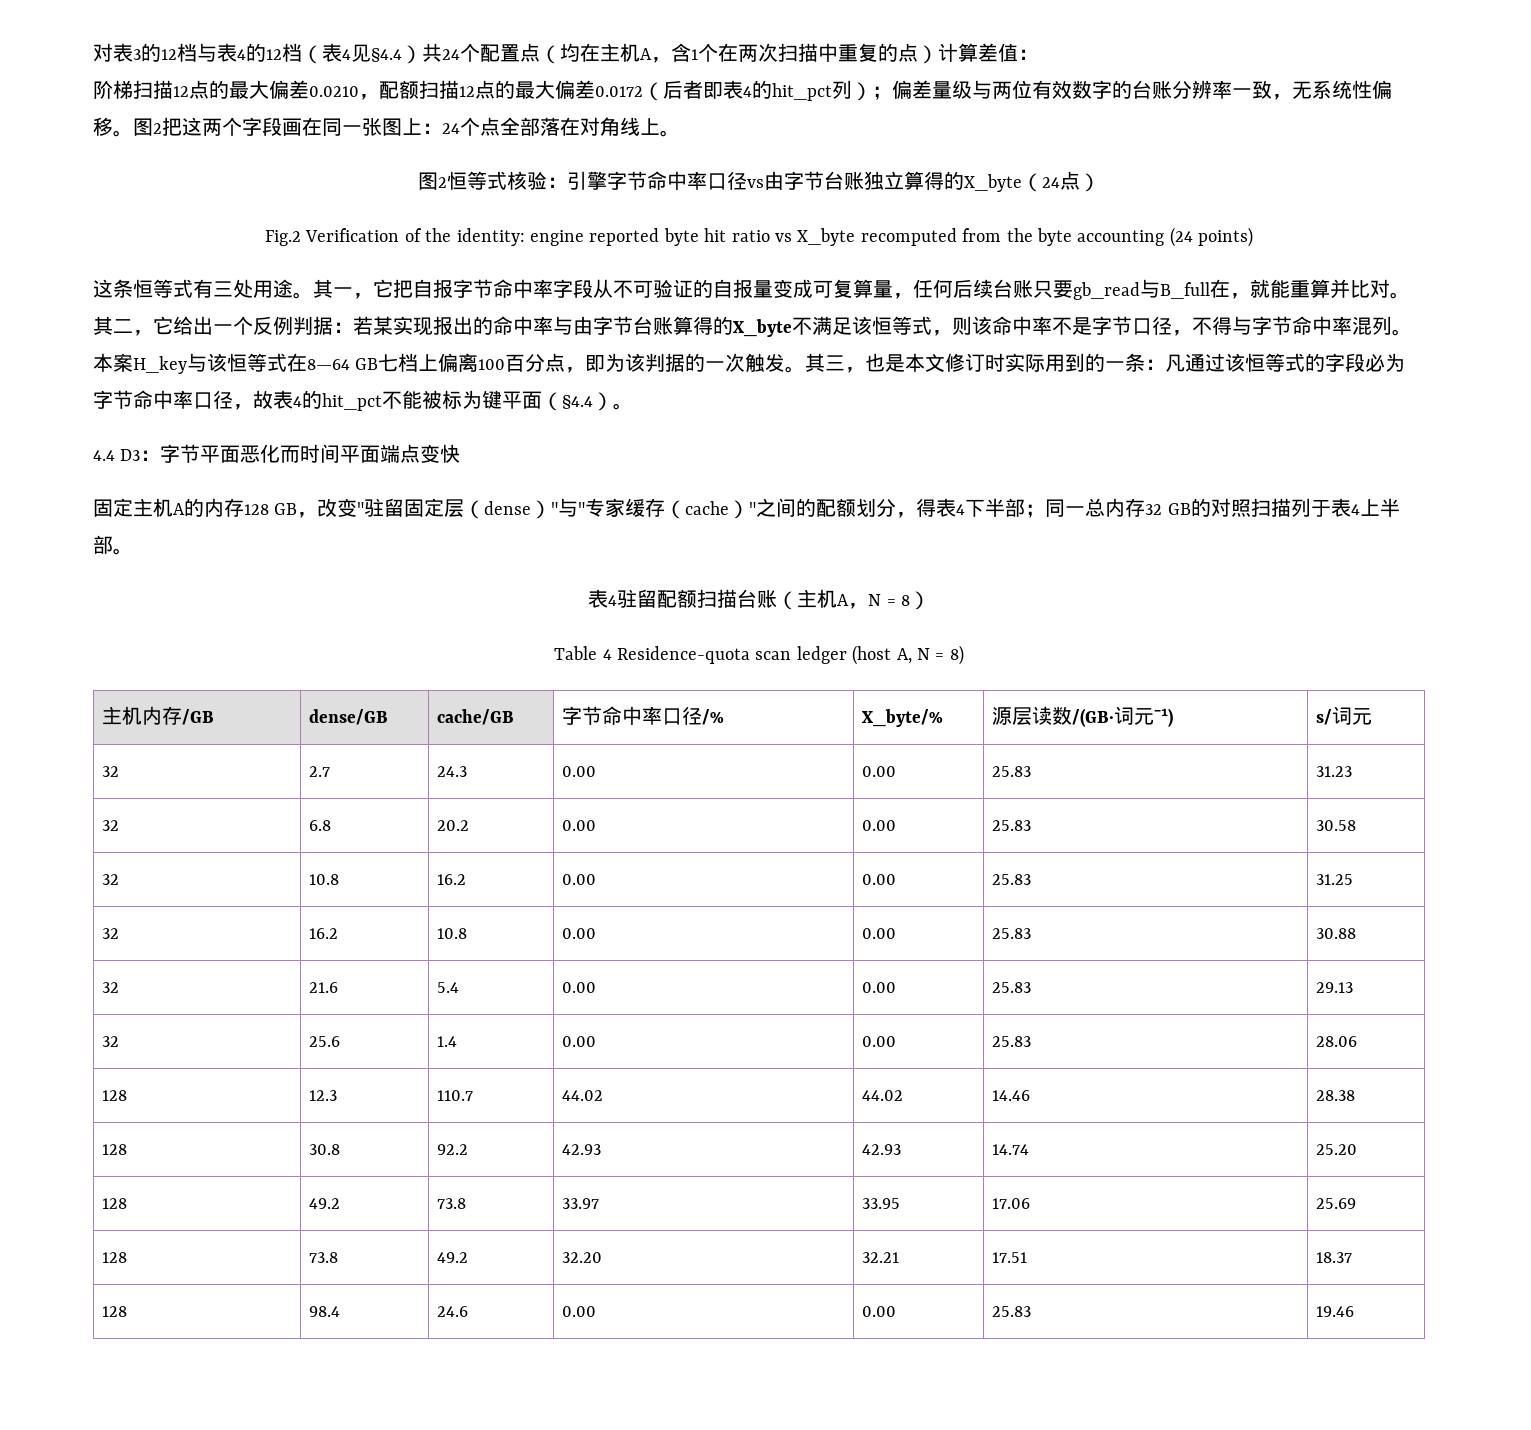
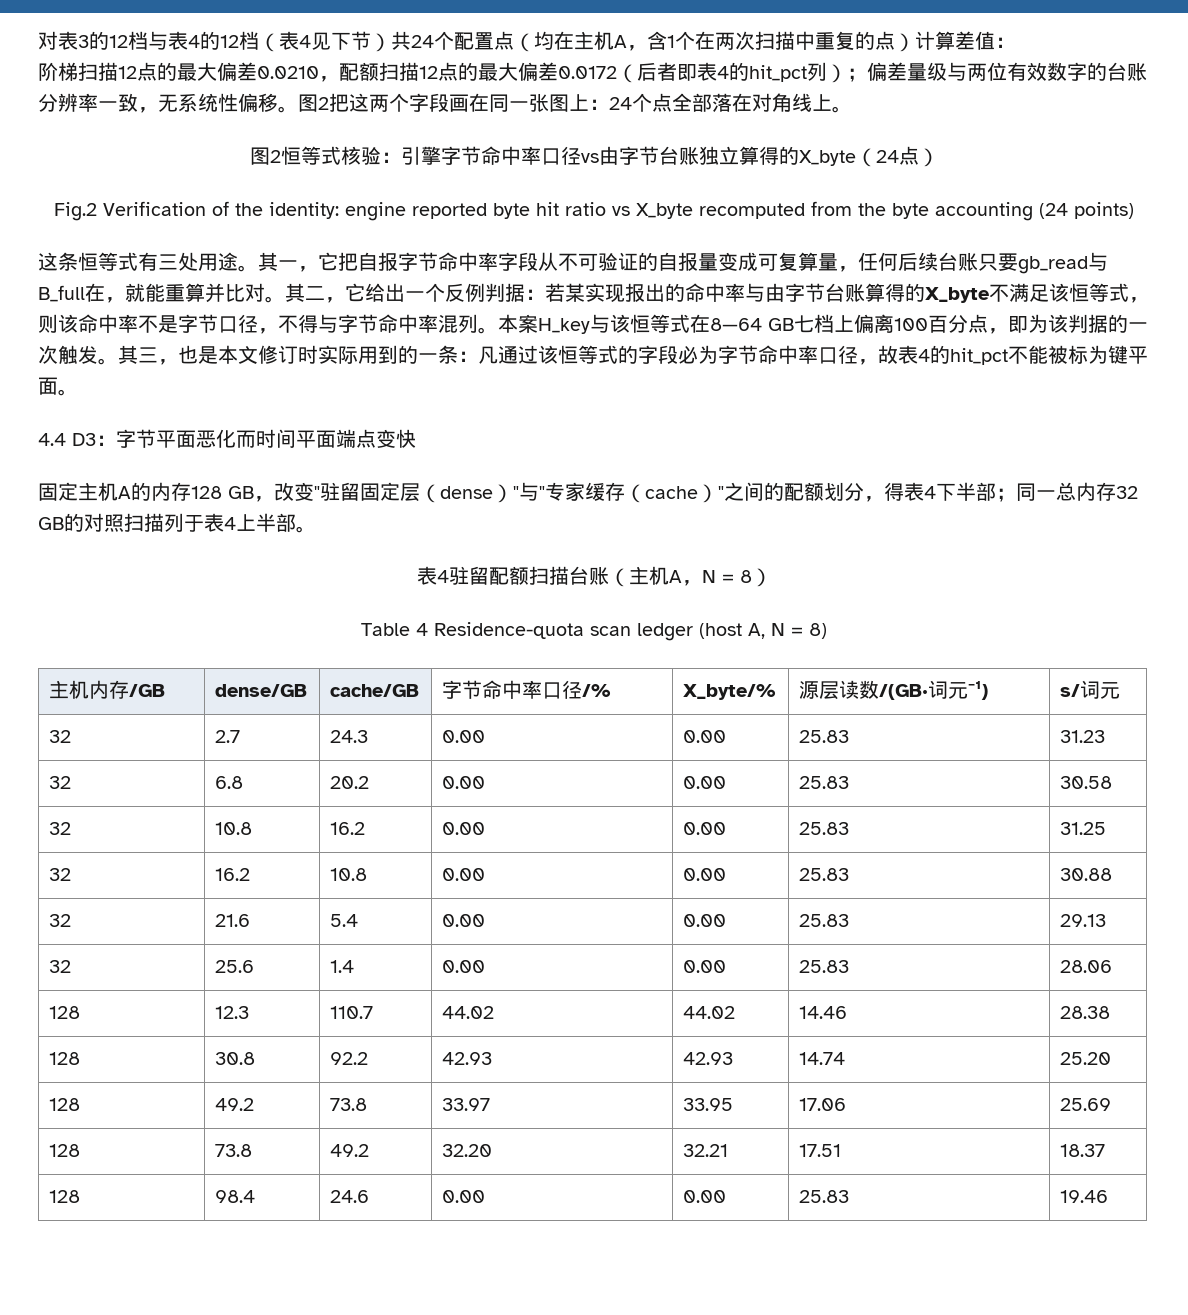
- 对表3的12档与表4的12档（表4见§4.4）共24个配置点（均在主机A，含1个在两次扫描中重复的点）计算差值：
+ 对表3的12档与表4的12档（表4见下节）共24个配置点（均在主机A，含1个在两次扫描中重复的点）计算差值：
- 其三，也是本文修订时实际用到的一条：凡通过该恒等式的字段必为字节命中率口径，故表4的hit_pct不能被标为键平面（§4.4）。
+ 其三，也是本文修订时实际用到的一条：凡通过该恒等式的字段必为字节命中率口径，故表4的hit_pct不能被标为键平面。

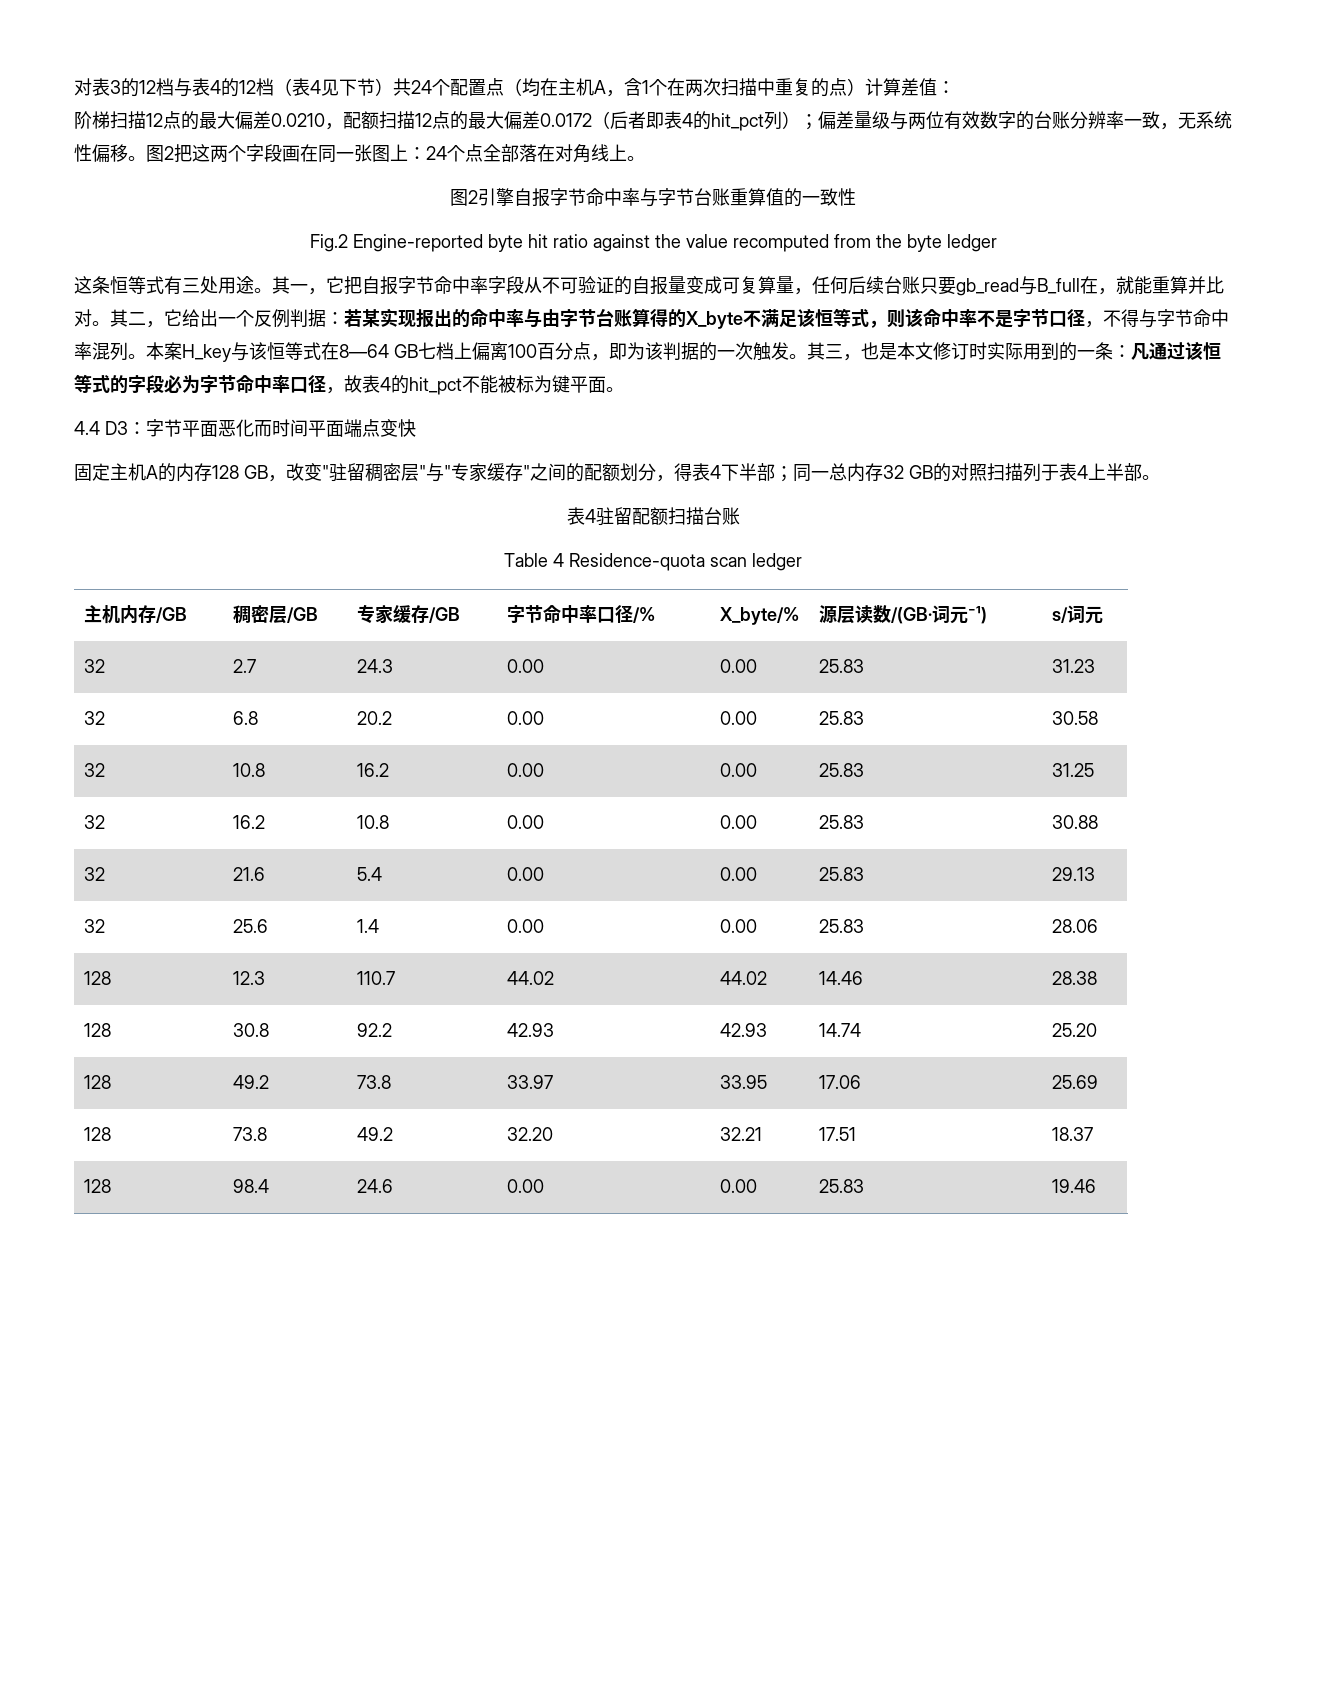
- 图2恒等式核验：引擎字节命中率口径vs由字节台账独立算得的X_byte（24点）
- Fig.2 Verification of the identity: engine reported byte hit ratio vs X_byte recomputed from the byte accounting (24 points)
+ 图2引擎自报字节命中率与字节台账重算值的一致性
+ Fig.2 Engine-reported byte hit ratio against the value recomputed from the byte ledger
- 固定主机A的内存128 GB，改变"驻留固定层（dense）"与"专家缓存（cache）"之间的配额划分，得表4下半部；同一总内存32 GB的对照扫描列于表4上半部。
+ 固定主机A的内存128 GB，改变"驻留稠密层"与"专家缓存"之间的配额划分，得表4下半部；同一总内存32 GB的对照扫描列于表4上半部。
- 表4驻留配额扫描台账（主机A，N = 8）
+ 表4驻留配额扫描台账
- Table 4 Residence-quota scan ledger (host A, N = 8)
- 主机内存/GB | dense/GB | cache/GB | 字节命中率口径/% | X_byte/% | 源层读数/(GB·词元⁻¹) | s/词元
+ Table 4 Residence-quota scan ledger
+ 主机内存/GB | 稠密层/GB | 专家缓存/GB | 字节命中率口径/% | X_byte/% | 源层读数/(GB·词元⁻¹) | s/词元

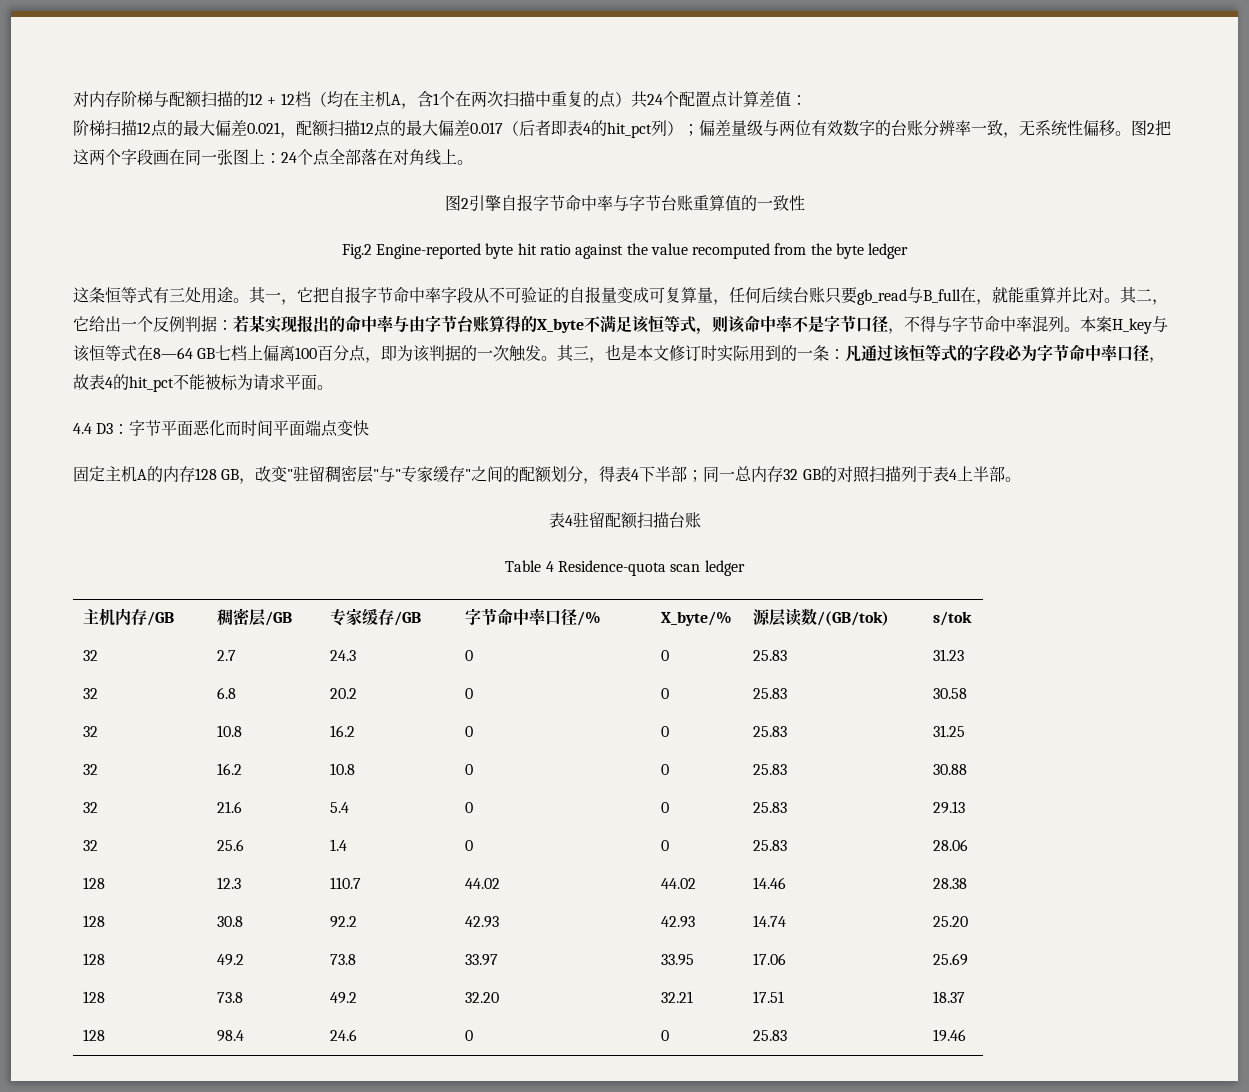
- 对表3的12档与表4的12档（表4见下节）共24个配置点（均在主机A，含1个在两次扫描中重复的点）计算差值：
+ 对内存阶梯与配额扫描的12 + 12档（均在主机A，含1个在两次扫描中重复的点）共24个配置点计算差值：
- 阶梯扫描12点的最大偏差0.0210，配额扫描12点的最大偏差0.0172（后者即表4的hit_pct列）；偏差量级与两位有效数字的台账分辨率一致，无系统性偏移。
+ 阶梯扫描12点的最大偏差0.021，配额扫描12点的最大偏差0.017（后者即表4的hit_pct列）；偏差量级与两位有效数字的台账分辨率一致，无系统性偏移。
- 其三，也是本文修订时实际用到的一条：凡通过该恒等式的字段必为字节命中率口径，故表4的hit_pct不能被标为键平面。
+ 其三，也是本文修订时实际用到的一条：凡通过该恒等式的字段必为字节命中率口径，故表4的hit_pct不能被标为请求平面。
- 主机内存/GB | 稠密层/GB | 专家缓存/GB | 字节命中率口径/% | X_byte/% | 源层读数/(GB·词元⁻¹) | s/词元
+ 主机内存/GB | 稠密层/GB | 专家缓存/GB | 字节命中率口径/% | X_byte/% | 源层读数/(GB/tok) | s/tok
- 32 | 2.7 | 24.3 | 0.00 | 0.00 | 25.83 | 31.23
+ 32 | 2.7 | 24.3 | 0 | 0 | 25.83 | 31.23
- 32 | 6.8 | 20.2 | 0.00 | 0.00 | 25.83 | 30.58
+ 32 | 6.8 | 20.2 | 0 | 0 | 25.83 | 30.58
- 32 | 10.8 | 16.2 | 0.00 | 0.00 | 25.83 | 31.25
+ 32 | 10.8 | 16.2 | 0 | 0 | 25.83 | 31.25
- 32 | 16.2 | 10.8 | 0.00 | 0.00 | 25.83 | 30.88
+ 32 | 16.2 | 10.8 | 0 | 0 | 25.83 | 30.88
- 32 | 21.6 | 5.4 | 0.00 | 0.00 | 25.83 | 29.13
+ 32 | 21.6 | 5.4 | 0 | 0 | 25.83 | 29.13
- 32 | 25.6 | 1.4 | 0.00 | 0.00 | 25.83 | 28.06
+ 32 | 25.6 | 1.4 | 0 | 0 | 25.83 | 28.06
- 128 | 98.4 | 24.6 | 0.00 | 0.00 | 25.83 | 19.46
+ 128 | 98.4 | 24.6 | 0 | 0 | 25.83 | 19.46

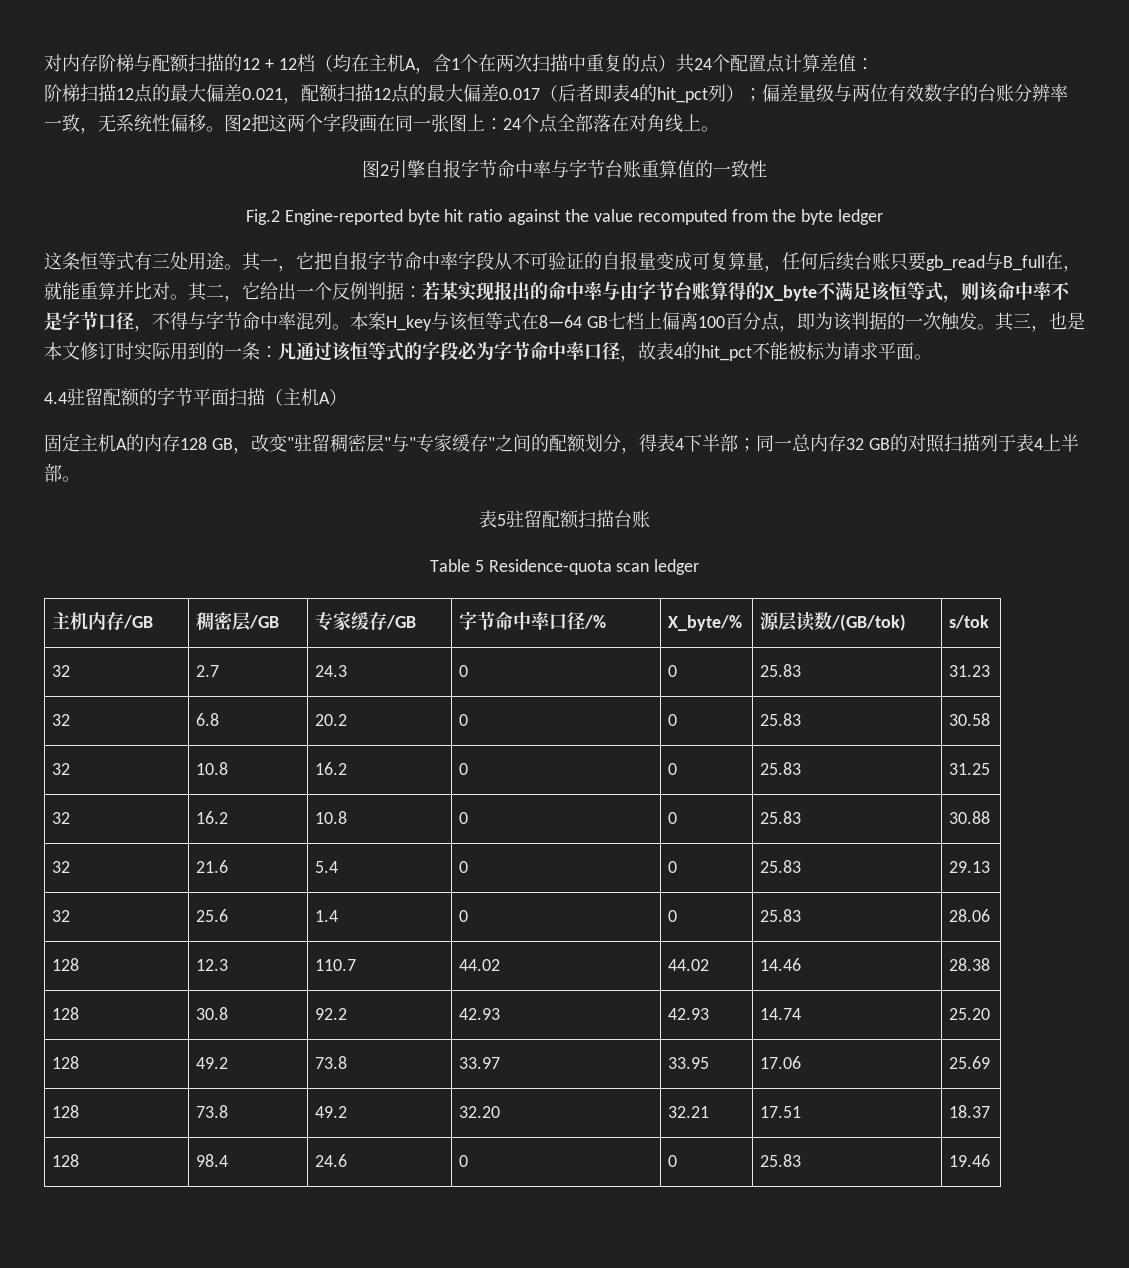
- 4.4 D3：字节平面恶化而时间平面端点变快
+ 4.4驻留配额的字节平面扫描（主机A）
- 表4驻留配额扫描台账
+ 表5驻留配额扫描台账
- Table 4 Residence-quota scan ledger
+ Table 5 Residence-quota scan ledger

